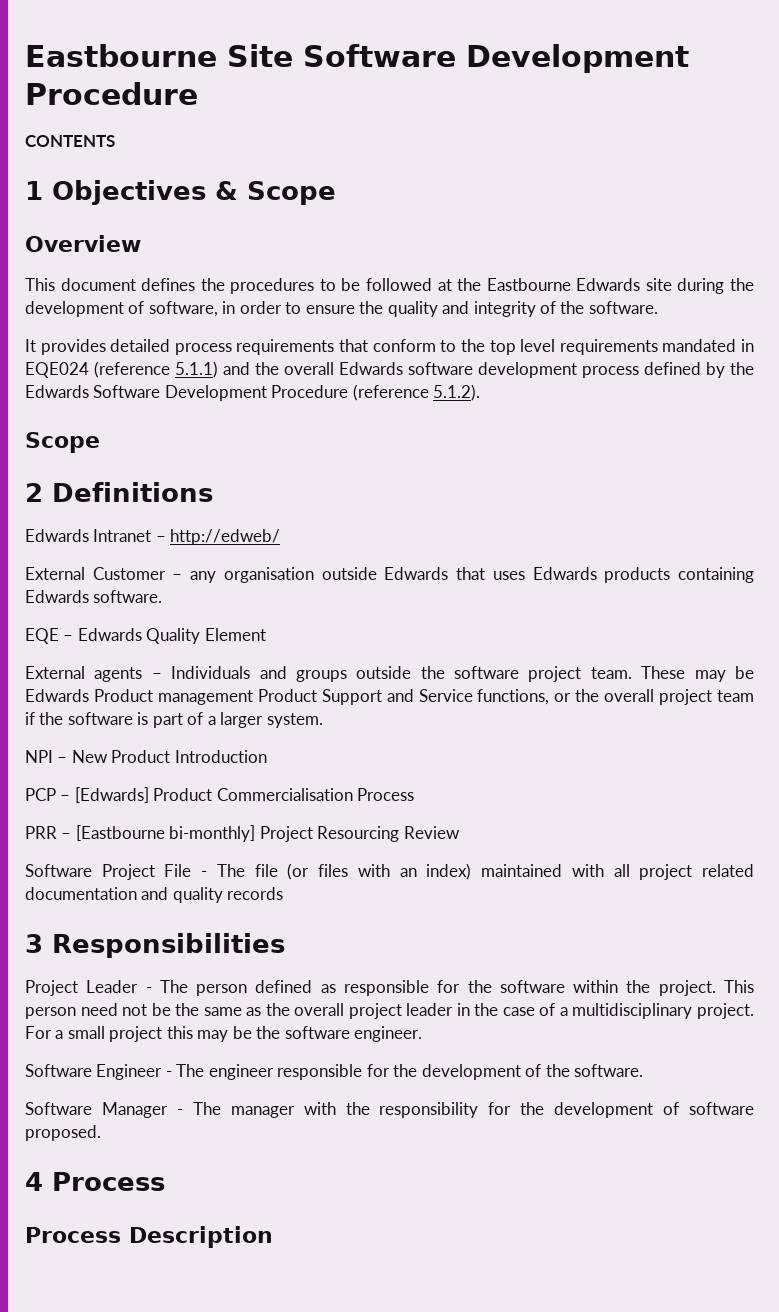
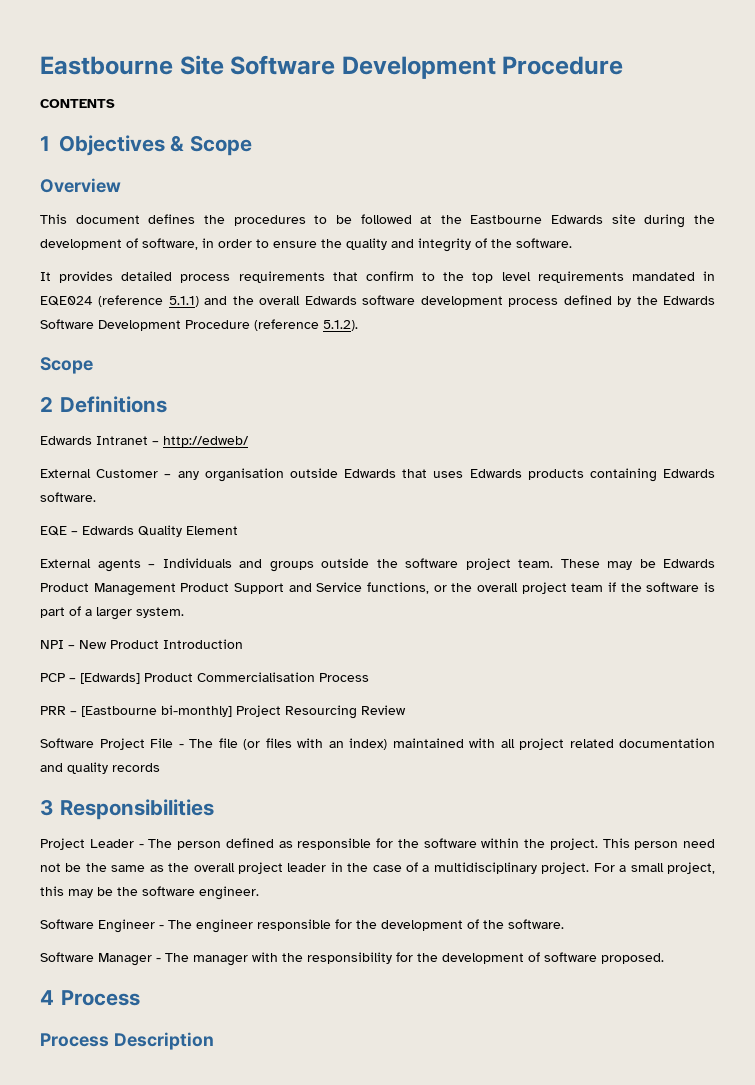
- It provides detailed process requirements that conform to the top level requirements mandated in EQE024 (reference 5.1.1) and the overall Edwards software development process defined by the Edwards Software Development Procedure (reference 5.1.2).
+ It provides detailed process requirements that confirm to the top level requirements mandated in EQE024 (reference 5.1.1) and the overall Edwards software development process defined by the Edwards Software Development Procedure (reference 5.1.2).
- These may be Edwards Product management Product Support and Service functions, or the overall project team if the software is part of a larger system.
+ These may be Edwards Product Management Product Support and Service functions, or the overall project team if the software is part of a larger system.
- For a small project this may be the software engineer.
+ For a small project, this may be the software engineer.

